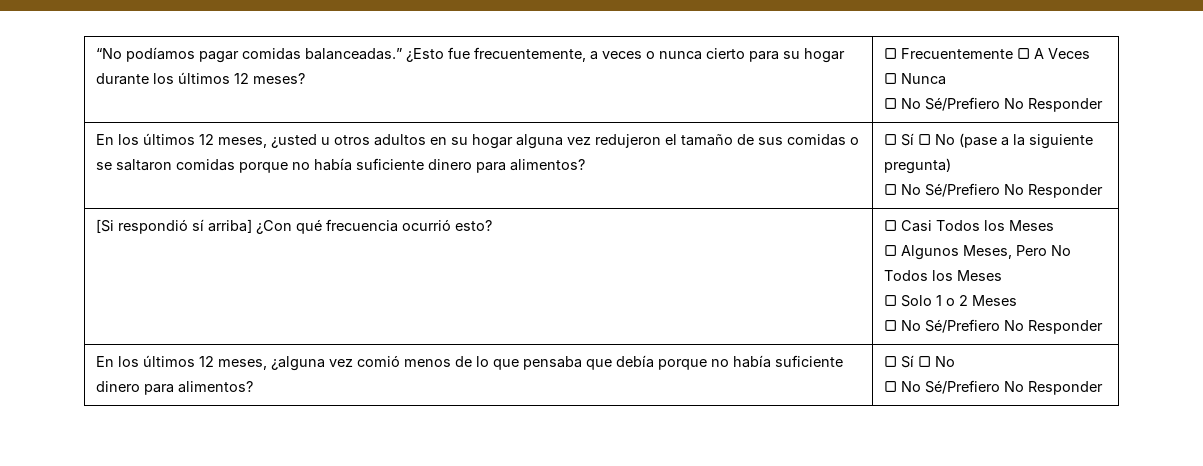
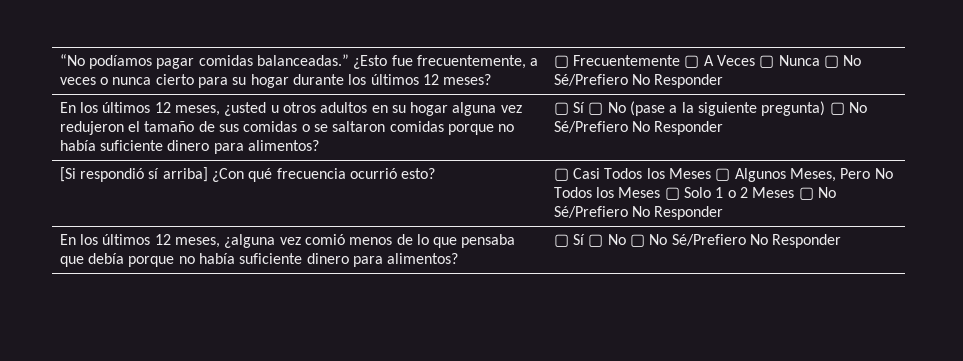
- “No podíamos pagar comidas balanceadas.” ¿Esto fue frecuentemente, a veces o nunca cierto para su hogar durante los últimos 12 meses? | ▢ Frecuentemente ▢ A Veces ▢ Nunca
- ▢ No Sé/Prefiero No Responder
+ “No podíamos pagar comidas balanceadas.” ¿Esto fue frecuentemente, a veces o nunca cierto para su hogar durante los últimos 12 meses? | ▢ Frecuentemente ▢ A Veces ▢ Nunca ▢ No Sé/Prefiero No Responder
- ▢ Sí ▢ No (pase a la siguiente pregunta)
- ▢ No Sé/Prefiero No Responder
+ ▢ Sí ▢ No (pase a la siguiente pregunta) ▢ No Sé/Prefiero No Responder
- [Si respondió sí arriba] ¿Con qué frecuencia ocurrió esto? | ▢ Casi Todos los Meses
- ▢ Algunos Meses, Pero No Todos los Meses
- ▢ Solo 1 o 2 Meses
- ▢ No Sé/Prefiero No Responder
+ [Si respondió sí arriba] ¿Con qué frecuencia ocurrió esto? | ▢ Casi Todos los Meses ▢ Algunos Meses, Pero No Todos los Meses ▢ Solo 1 o 2 Meses ▢ No Sé/Prefiero No Responder
- En los últimos 12 meses, ¿alguna vez comió menos de lo que pensaba que debía porque no había suficiente dinero para alimentos? | ▢ Sí ▢ No
- ▢ No Sé/Prefiero No Responder
+ En los últimos 12 meses, ¿alguna vez comió menos de lo que pensaba que debía porque no había suficiente dinero para alimentos? | ▢ Sí ▢ No ▢ No Sé/Prefiero No Responder

